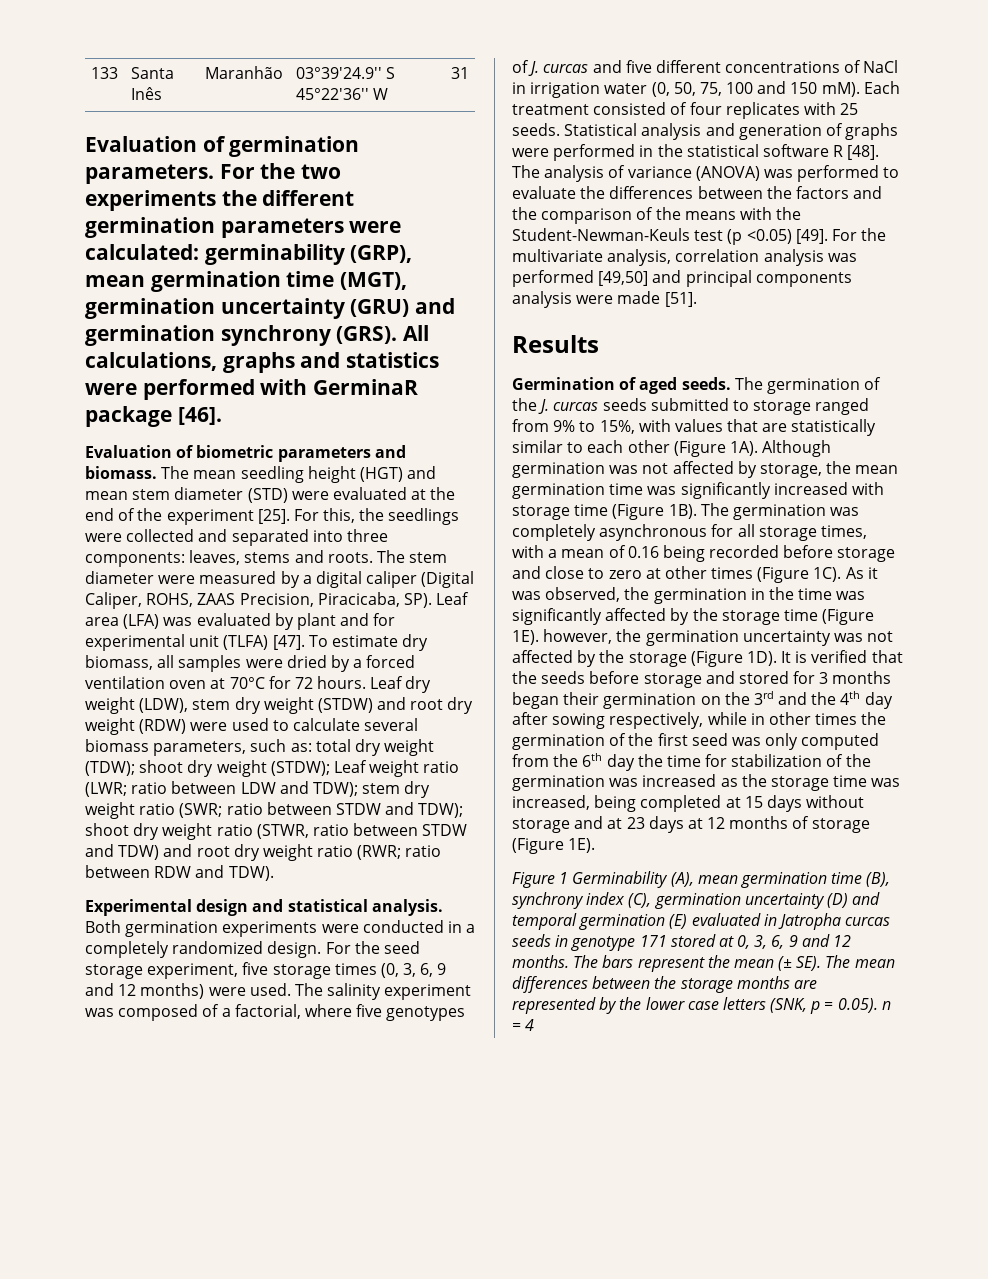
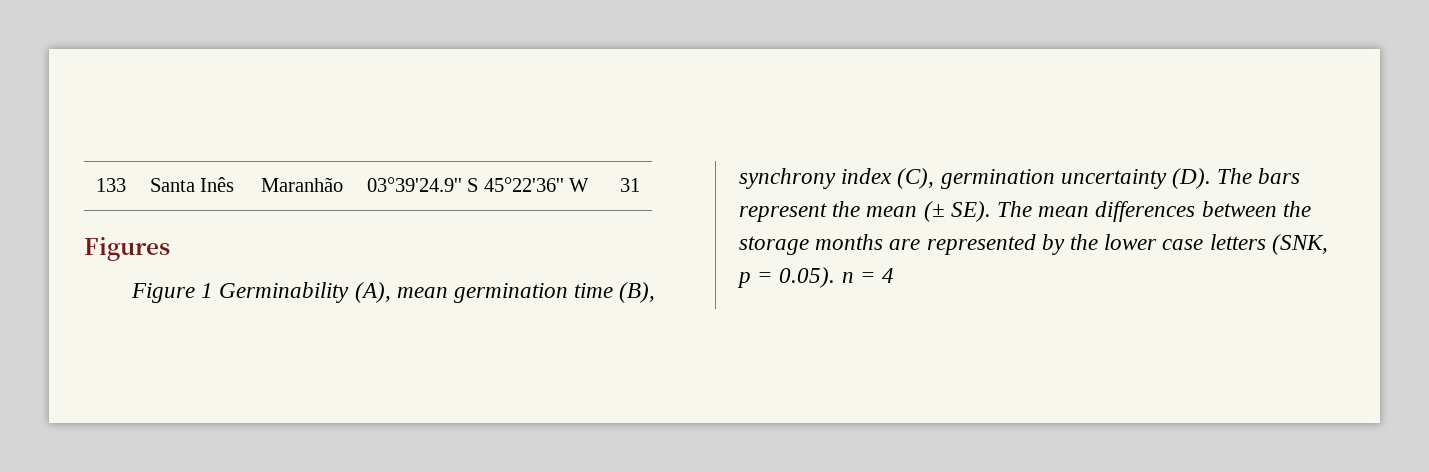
- Evaluation of germination parameters. For the two experiments the different germination parameters were calculated: germinability (GRP), mean germination time (MGT), germination uncertainty (GRU) and germination synchrony (GRS). All calculations, graphs and statistics were performed with GerminaR package [46].
- Evaluation of biometric parameters and biomass. The mean seedling height (HGT) and mean stem diameter (STD) were evaluated at the end of the experiment [25]. For this, the seedlings were collected and separated into three components: leaves, stems and roots. The stem diameter were measured by a digital caliper (Digital Caliper, ROHS, ZAAS Precision, Piracicaba, SP). Leaf area (LFA) was evaluated by plant and for experimental unit (TLFA) [47]. To estimate dry biomass, all samples were dried by a forced ventilation oven at 70°C for 72 hours. Leaf dry weight (LDW), stem dry weight (STDW) and root dry weight (RDW) were used to calculate several biomass parameters, such as: total dry weight (TDW); shoot dry weight (STDW); Leaf weight ratio (LWR; ratio between LDW and TDW); stem dry weight ratio (SWR; ratio between STDW and TDW); shoot dry weight ratio (STWR, ratio between STDW and TDW) and root dry weight ratio (RWR; ratio between RDW and TDW).
- Experimental design and statistical analysis. Both germination experiments were conducted in a completely randomized design. For the seed storage experiment, five storage times (0, 3, 6, 9 and 12 months) were used. The salinity experiment was composed of a factorial, where five genotypes of J. curcas and five different concentrations of NaCl in irrigation water (0, 50, 75, 100 and 150 mM). Each treatment consisted of four replicates with 25 seeds. Statistical analysis and generation of graphs were performed in the statistical software R [48]. The analysis of variance (ANOVA) was performed to evaluate the differences between the factors and the comparison of the means with the Student-Newman-Keuls test (p <0.05) [49]. For the multivariate analysis, correlation analysis was performed [49,50] and principal components analysis were made [51].
- Results
- Germination of aged seeds. The germination of the J. curcas seeds submitted to storage ranged from 9% to 15%, with values that are statistically similar to each other (Figure 1A). Although germination was not affected by storage, the mean germination time was significantly increased with storage time (Figure 1B). The germination was completely asynchronous for all storage times, with a mean of 0.16 being recorded before storage and close to zero at other times (Figure 1C). As it was observed, the germination in the time was significantly affected by the storage time (Figure 1E). however, the germination uncertainty was not affected by the storage (Figure 1D). It is verified that the seeds before storage and stored for 3 months began their germination on the 3rd and the 4th day after sowing respectively, while in other times the germination of the first seed was only computed from the 6th day the time for stabilization of the germination was increased as the storage time was increased, being completed at 15 days without storage and at 23 days at 12 months of storage (Figure 1E).
+ Figures
- Figure 1 Germinability (A), mean germination time (B), synchrony index (C), germination uncertainty (D) and temporal germination (E) evaluated in Jatropha curcas seeds in genotype 171 stored at 0, 3, 6, 9 and 12 months. The bars represent the mean (± SE). The mean differences between the storage months are represented by the lower case letters (SNK, p = 0.05). n = 4
+ Figure 1 Germinability (A), mean germination time (B), synchrony index (C), germination uncertainty (D). The bars represent the mean (± SE). The mean differences between the storage months are represented by the lower case letters (SNK, p = 0.05). n = 4

